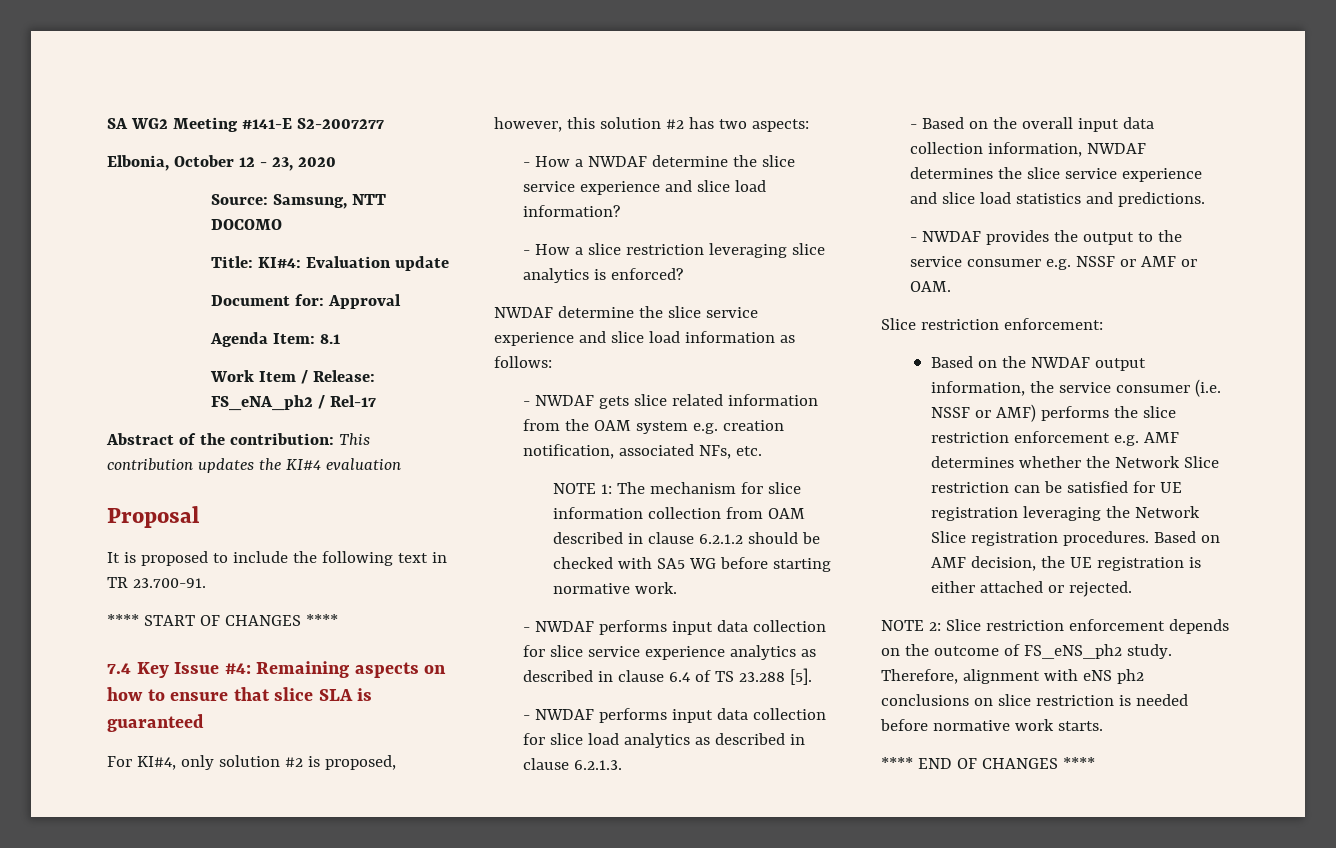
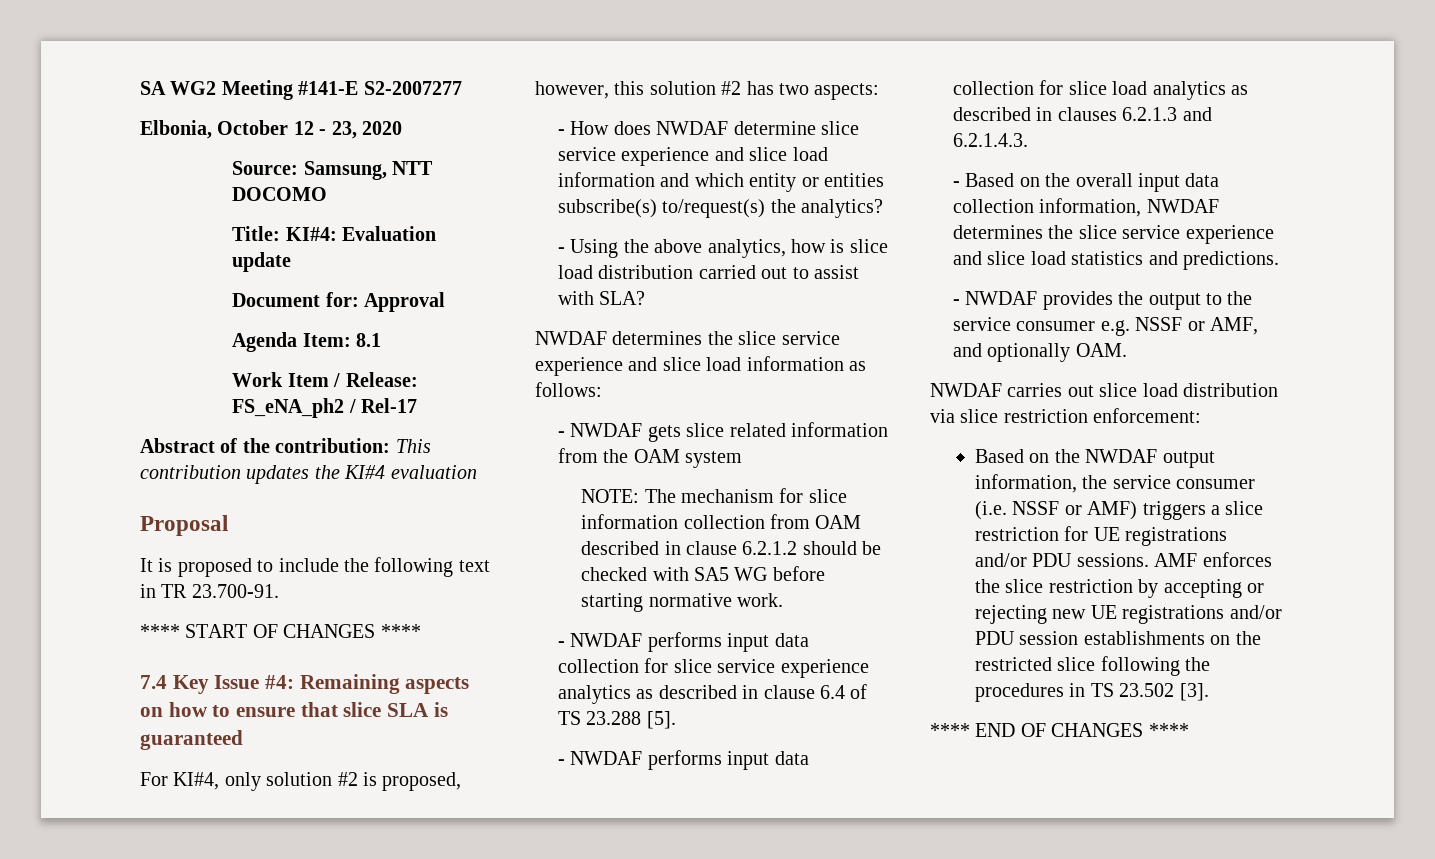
- - How a NWDAF determine the slice service experience and slice load information?
- - How a slice restriction leveraging slice analytics is enforced?
- NWDAF determine the slice service experience and slice load information as follows:
+ - How does NWDAF determine slice service experience and slice load information and which entity or entities subscribe(s) to/request(s) the analytics?
+ - Using the above analytics, how is slice load distribution carried out to assist with SLA?
+ NWDAF determines the slice service experience and slice load information as follows:
- - NWDAF gets slice related information from the OAM system e.g. creation notification, associated NFs, etc.
- NOTE 1: The mechanism for slice information collection from OAM described in clause 6.2.1.2 should be checked with SA5 WG before starting normative work.
+ - NWDAF gets slice related information from the OAM system
+ NOTE: The mechanism for slice information collection from OAM described in clause 6.2.1.2 should be checked with SA5 WG before starting normative work.
- - NWDAF performs input data collection for slice load analytics as described in clause 6.2.1.3.
+ - NWDAF performs input data collection for slice load analytics as described in clauses 6.2.1.3 and 6.2.1.4.3.
- - NWDAF provides the output to the service consumer e.g. NSSF or AMF or OAM.
- Slice restriction enforcement:
+ - NWDAF provides the output to the service consumer e.g. NSSF or AMF, and optionally OAM.
+ NWDAF carries out slice load distribution via slice restriction enforcement:
- Based on the NWDAF output information, the service consumer (i.e. NSSF or AMF) performs the slice restriction enforcement e.g. AMF determines whether the Network Slice restriction can be satisfied for UE registration leveraging the Network Slice registration procedures. Based on AMF decision, the UE registration is either attached or rejected.
- NOTE 2: Slice restriction enforcement depends on the outcome of FS_eNS_ph2 study. Therefore, alignment with eNS ph2 conclusions on slice restriction is needed before normative work starts.
+ Based on the NWDAF output information, the service consumer (i.e. NSSF or AMF) triggers a slice restriction for UE registrations and/or PDU sessions. AMF enforces the slice restriction by accepting or rejecting new UE registrations and/or PDU session establishments on the restricted slice following the procedures in TS 23.502 [3].

